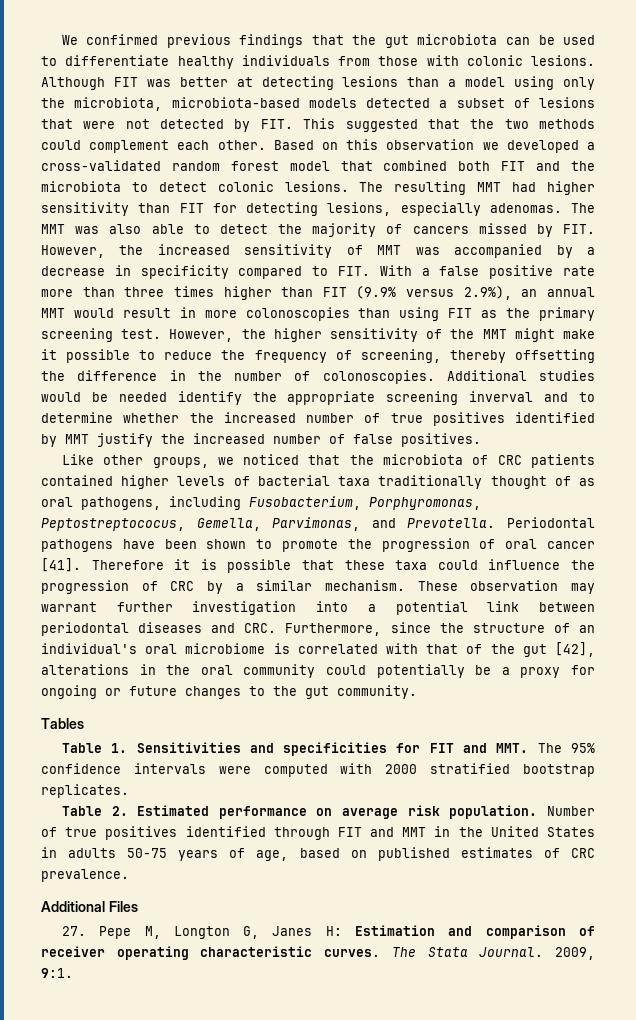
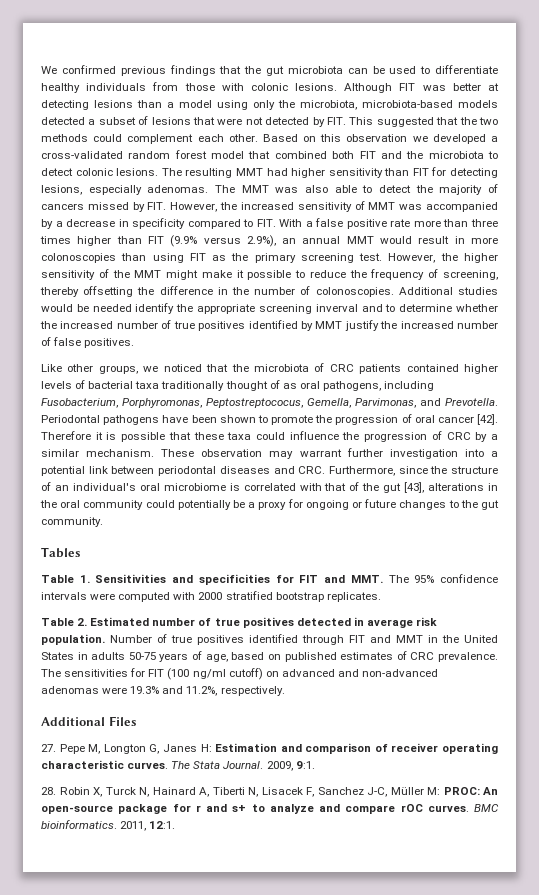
- Periodontal pathogens have been shown to promote the progression of oral cancer [41].
+ Periodontal pathogens have been shown to promote the progression of oral cancer [42].
- These observation may warrant further investigation into a potential link between periodontal diseases and CRC. Furthermore, since the structure of an individual's oral microbiome is correlated with that of the gut [42], alterations in the oral community could potentially be a proxy for ongoing or future changes to the gut community.
+ These observation may warrant further investigation into a potential link between periodontal diseases and CRC. Furthermore, since the structure of an individual's oral microbiome is correlated with that of the gut [43], alterations in the oral community could potentially be a proxy for ongoing or future changes to the gut community.
- Table 2. Estimated performance on average risk population.
+ Table 2. Estimated number of true positives detected in average risk population.
+ The sensitivities for FIT (100 ng/ml cutoff) on advanced and non-advanced adenomas were 19.3% and 11.2%, respectively.
+ 28. Robin X, Turck N, Hainard A, Tiberti N, Lisacek F, Sanchez J-C, Müller M: PROC: An open-source package for r and s+ to analyze and compare rOC curves. BMC bioinformatics. 2011, 12:1.

